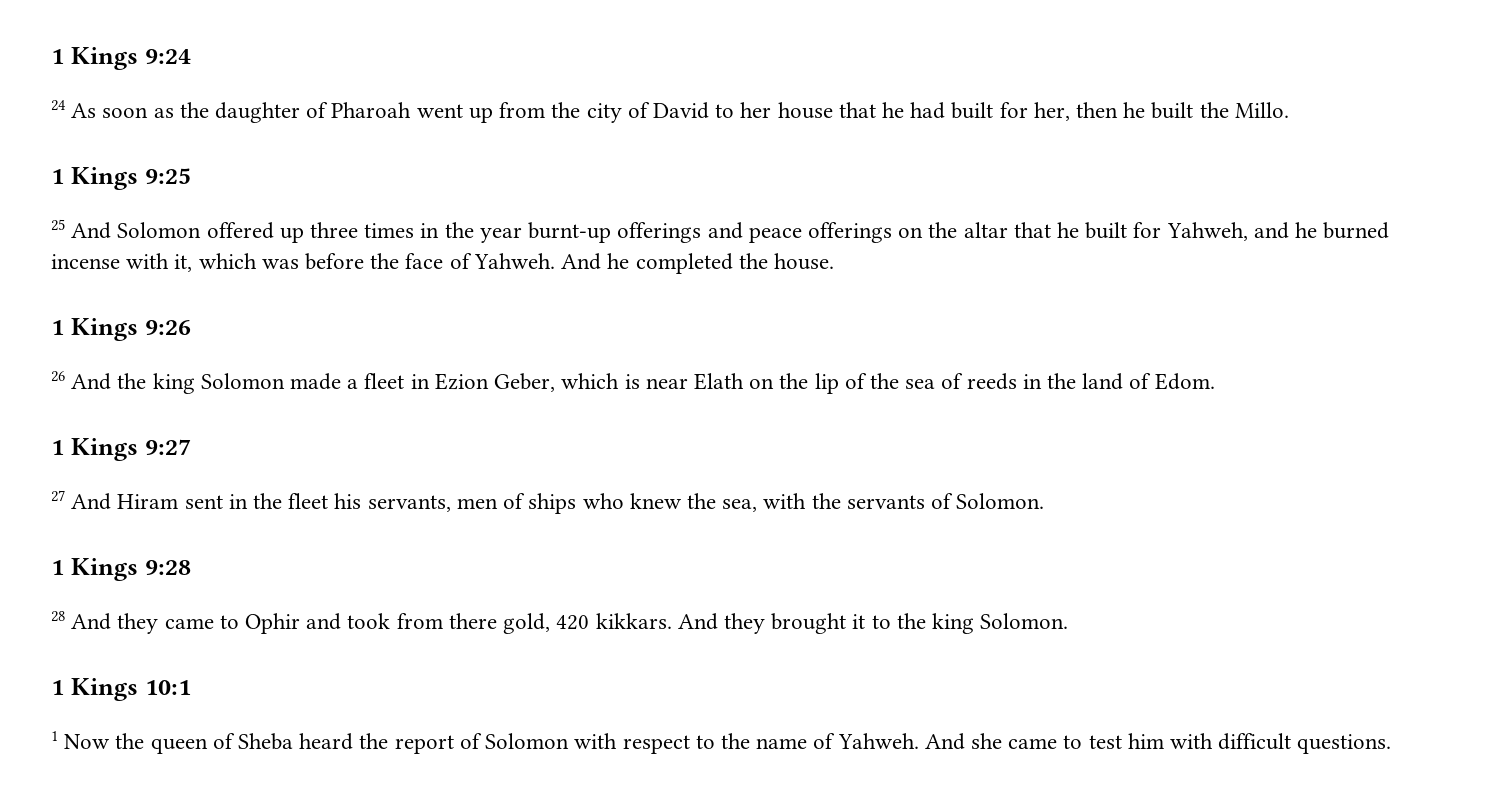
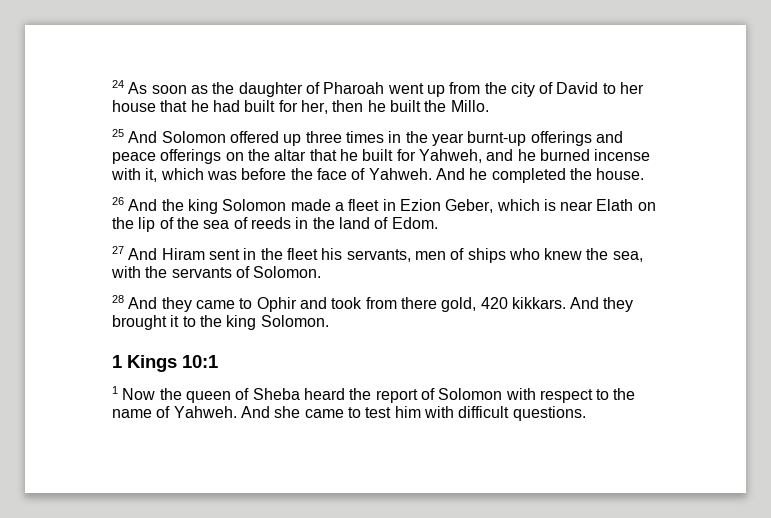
- 1 Kings 9:24
- 1 Kings 9:25
- 1 Kings 9:26
- 1 Kings 9:27
- 1 Kings 9:28

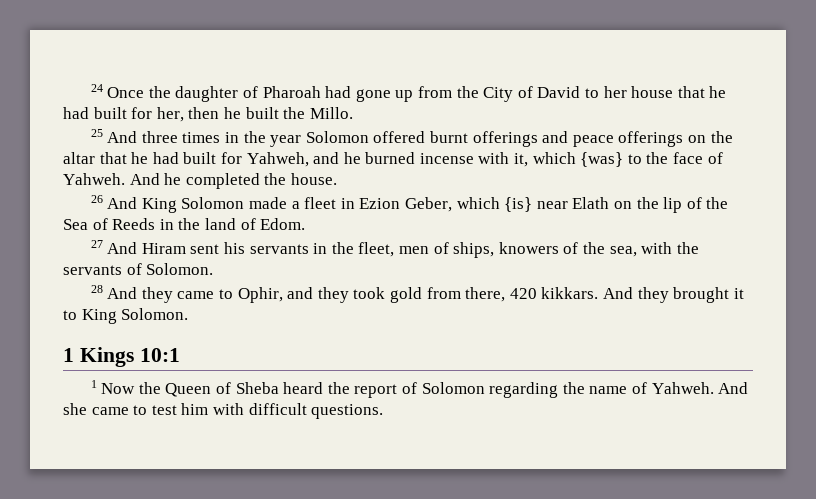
- 24 As soon as the daughter of Pharoah went up from the city of David to her house that he had built for her, then he built the Millo.
+ 24 Once the daughter of Pharoah had gone up from the City of David to her house that he had built for her, then he built the Millo.
- 25 And Solomon offered up three times in the year burnt-up offerings and peace offerings on the altar that he built for Yahweh, and he burned incense with it, which was before the face of Yahweh.
+ 25 And three times in the year Solomon offered burnt offerings and peace offerings on the altar that he had built for Yahweh, and he burned incense with it, which {was} to the face of Yahweh.
- 26 And the king Solomon made a fleet in Ezion Geber, which is near Elath on the lip of the sea of reeds in the land of Edom.
+ 26 And King Solomon made a fleet in Ezion Geber, which {is} near Elath on the lip of the Sea of Reeds in the land of Edom.
- 27 And Hiram sent in the fleet his servants, men of ships who knew the sea, with the servants of Solomon.
+ 27 And Hiram sent his servants in the fleet, men of ships, knowers of the sea, with the servants of Solomon.
- 28 And they came to Ophir and took from there gold, 420 kikkars.
+ 28 And they came to Ophir, and they took gold from there, 420 kikkars.
- And they brought it to the king Solomon.
+ And they brought it to King Solomon.
- 1 Now the queen of Sheba heard the report of Solomon with respect to the name of Yahweh.
+ 1 Now the Queen of Sheba heard the report of Solomon regarding the name of Yahweh.

